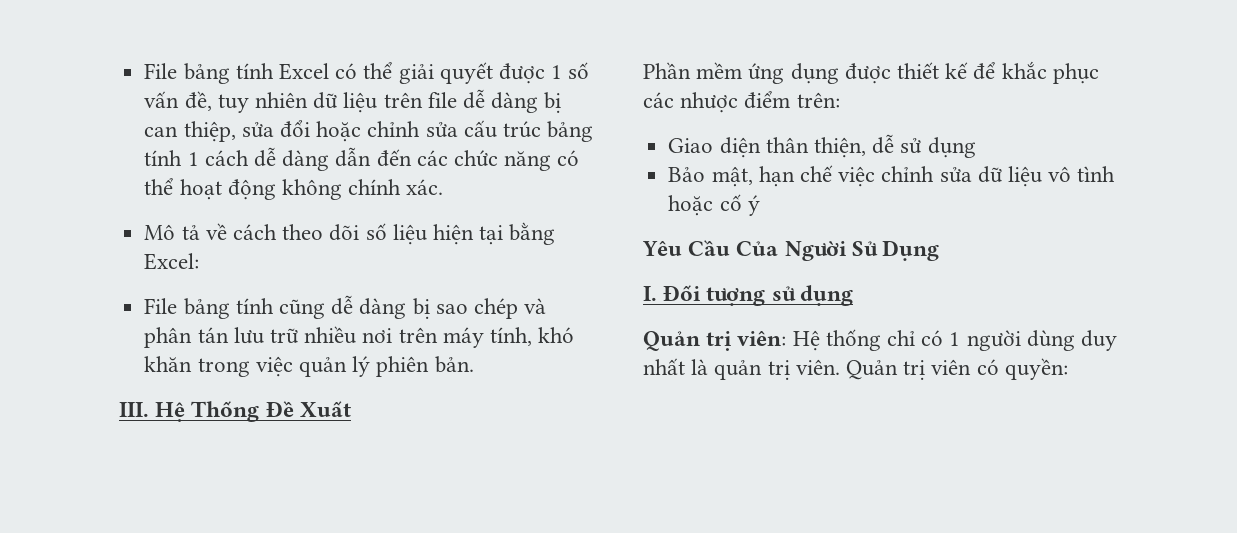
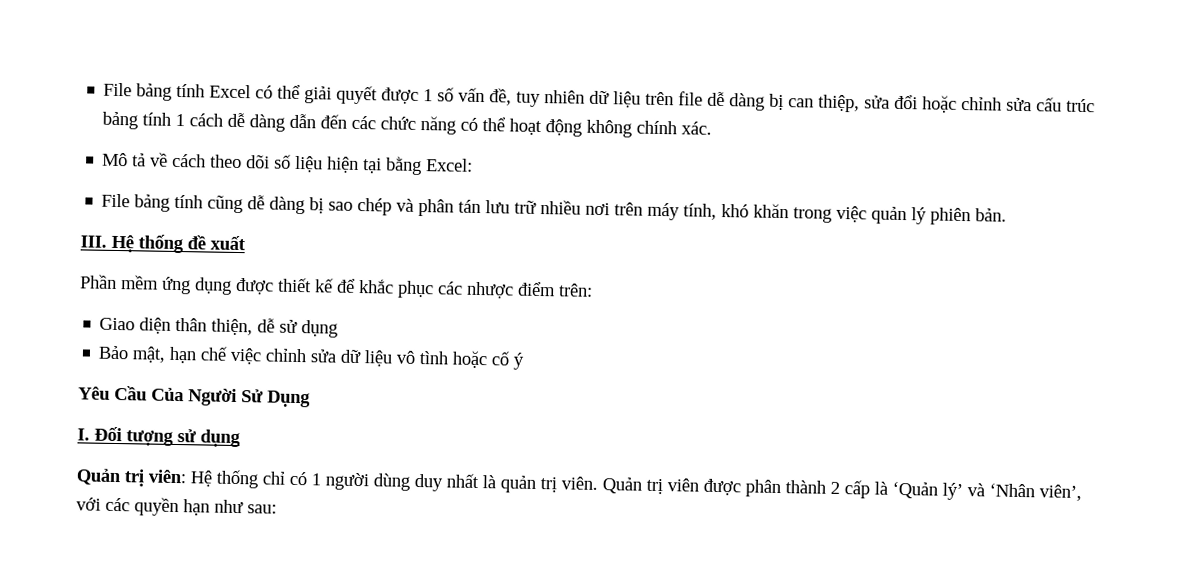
- III. Hệ Thống Đề Xuất
+ III. Hệ thống đề xuất
- Quản trị viên có quyền:
+ Quản trị viên được phân thành 2 cấp là ‘Quản lý’ và ‘Nhân viên’, với các quyền hạn như sau:

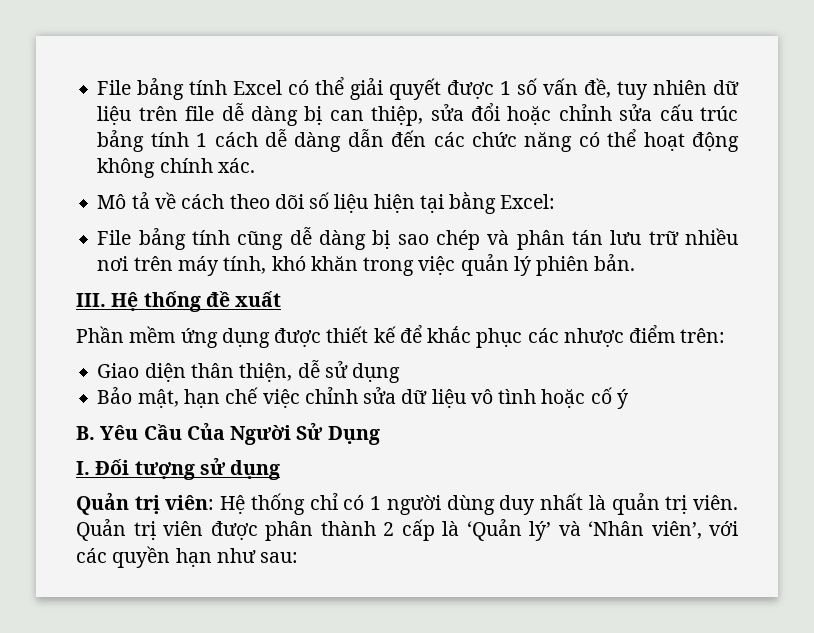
- Yêu Cầu Của Người Sử Dụng
+ B. Yêu Cầu Của Người Sử Dụng

